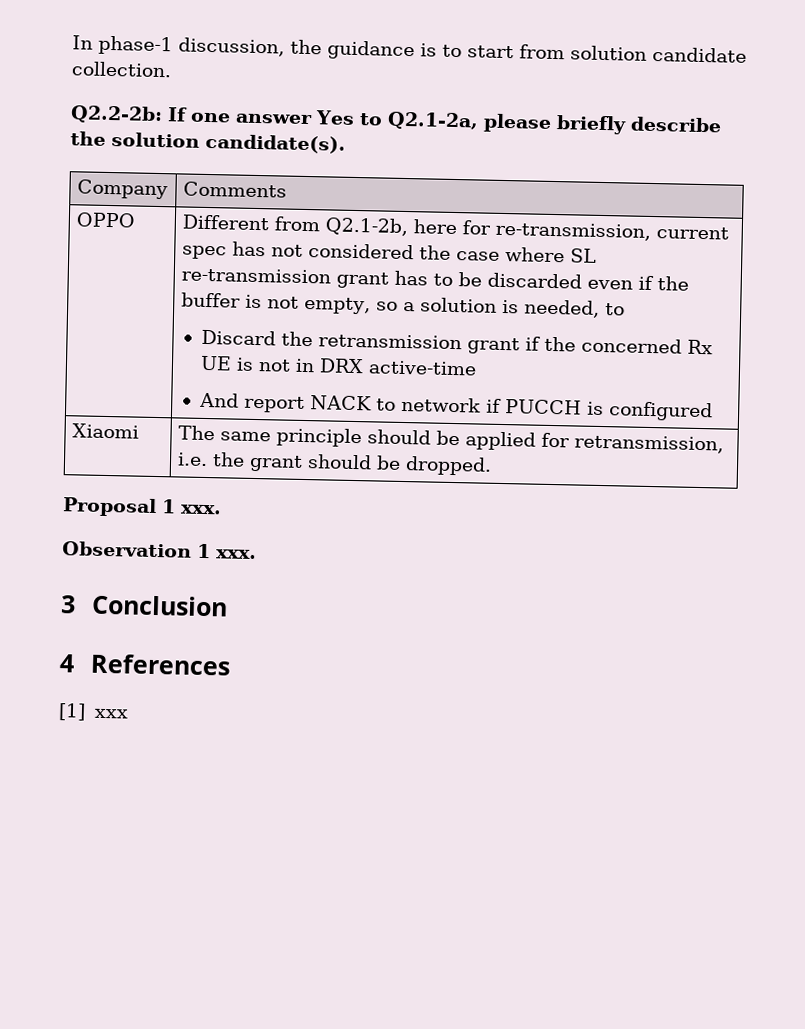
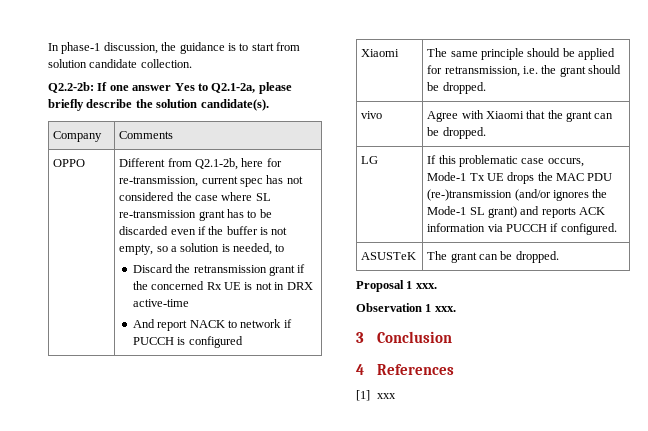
+ vivo | Agree with Xiaomi that the grant can be dropped.
+ LG | If this problematic case occurs, Mode-1 Tx UE drops the MAC PDU (re-)transmission (and/or ignores the Mode-1 SL grant) and reports ACK information via PUCCH if configured.
+ ASUSTeK | The grant can be dropped.

